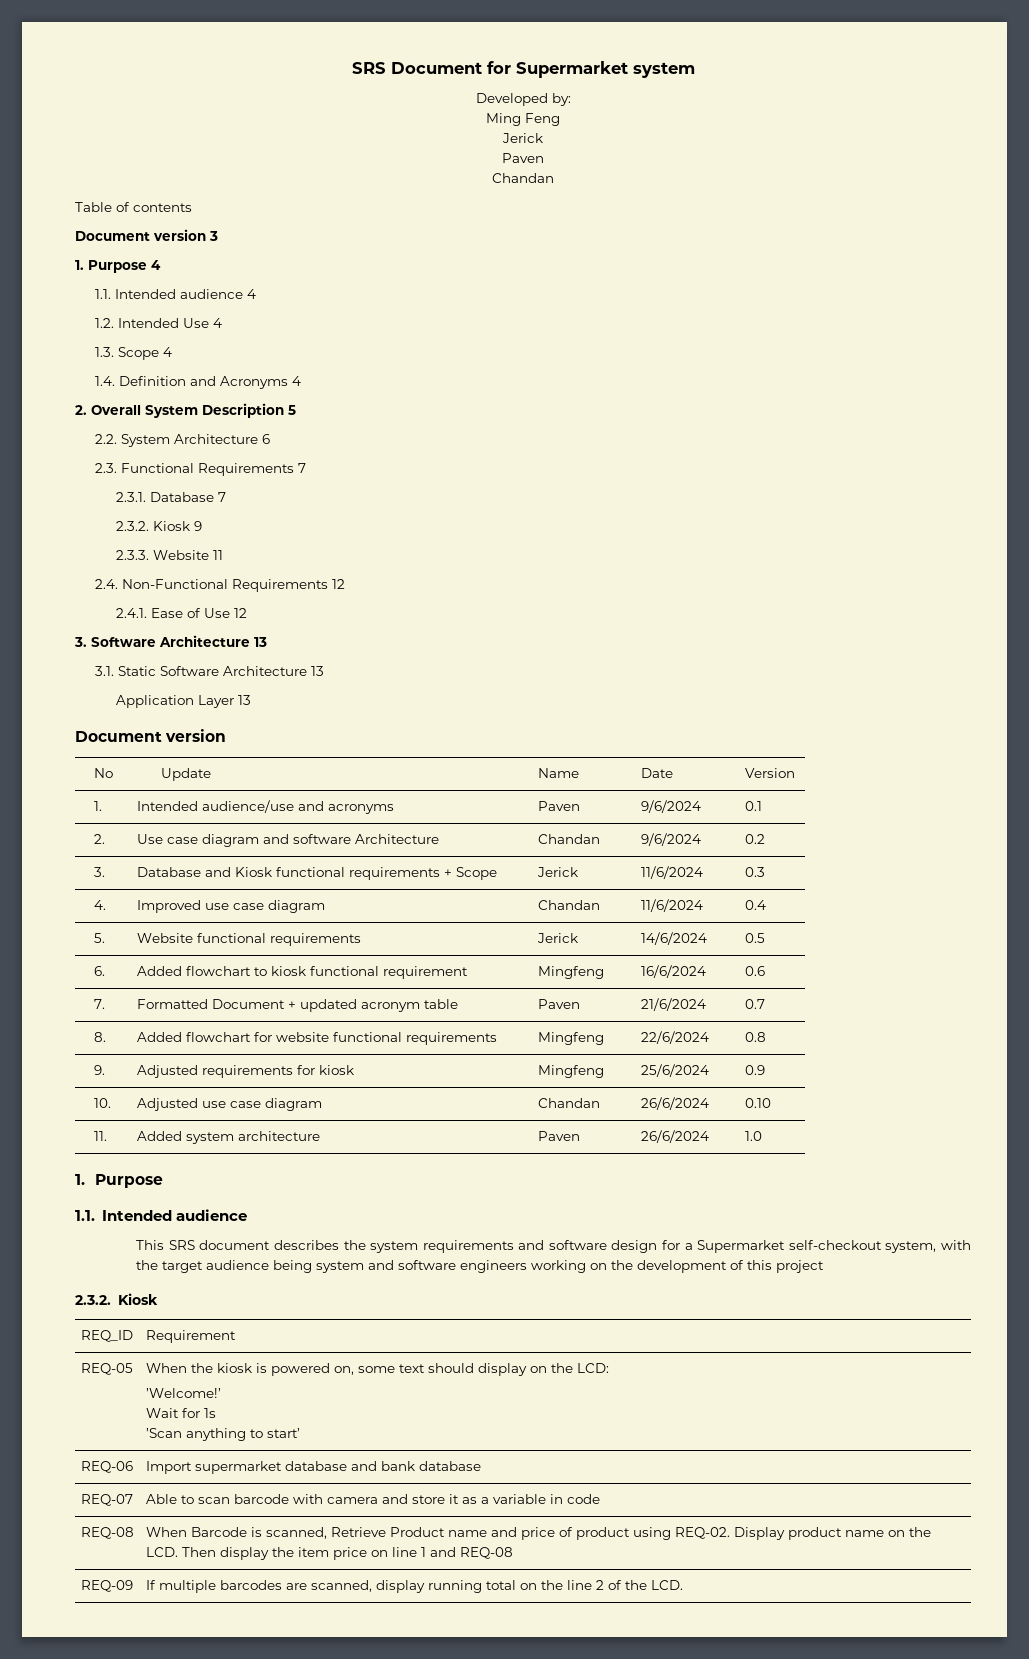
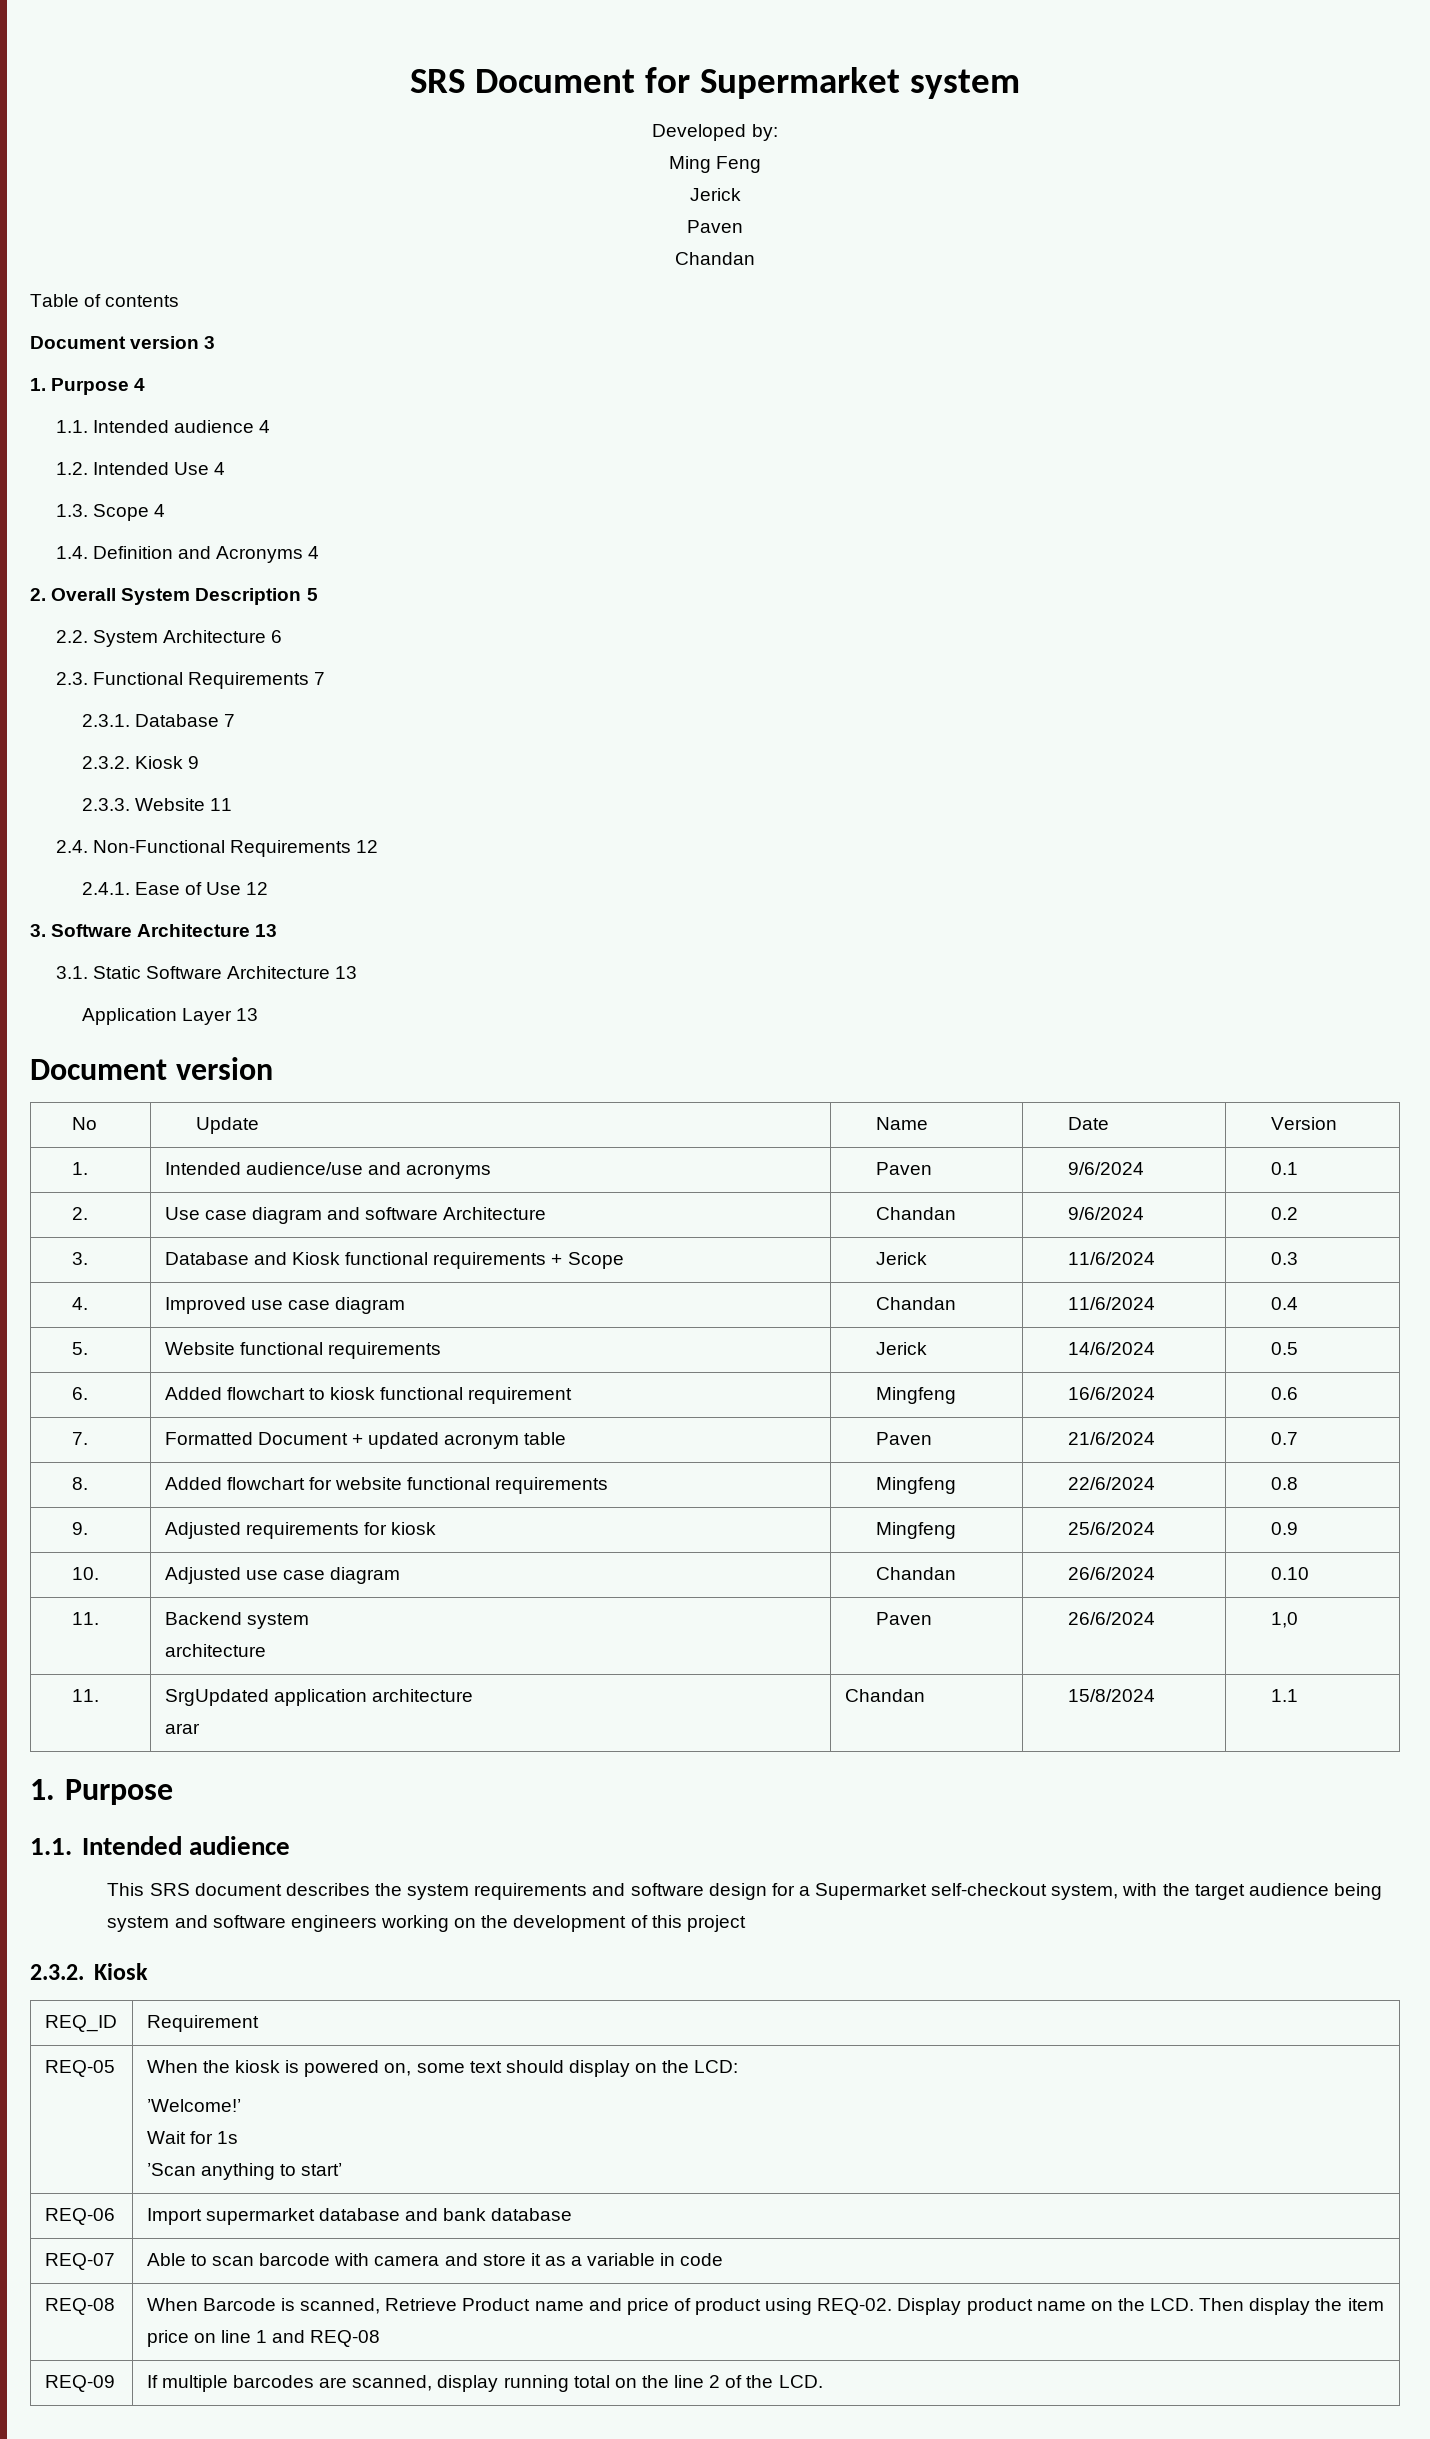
- 11. | Added system architecture | Paven | 26/6/2024 | 1.0
+ 11. | Backend system
+ architecture | Paven | 26/6/2024 | 1,0
+ 11. | SrgUpdated application architecture
+ arar | Chandan | 15/8/2024 | 1.1

